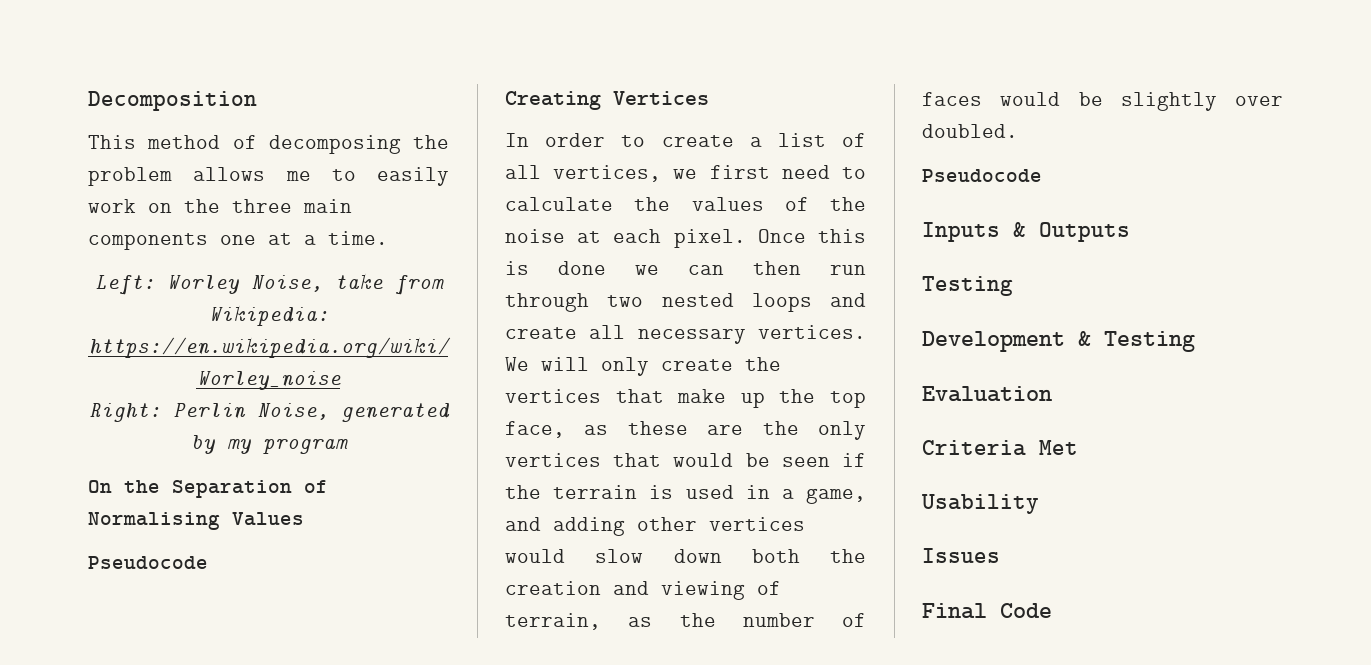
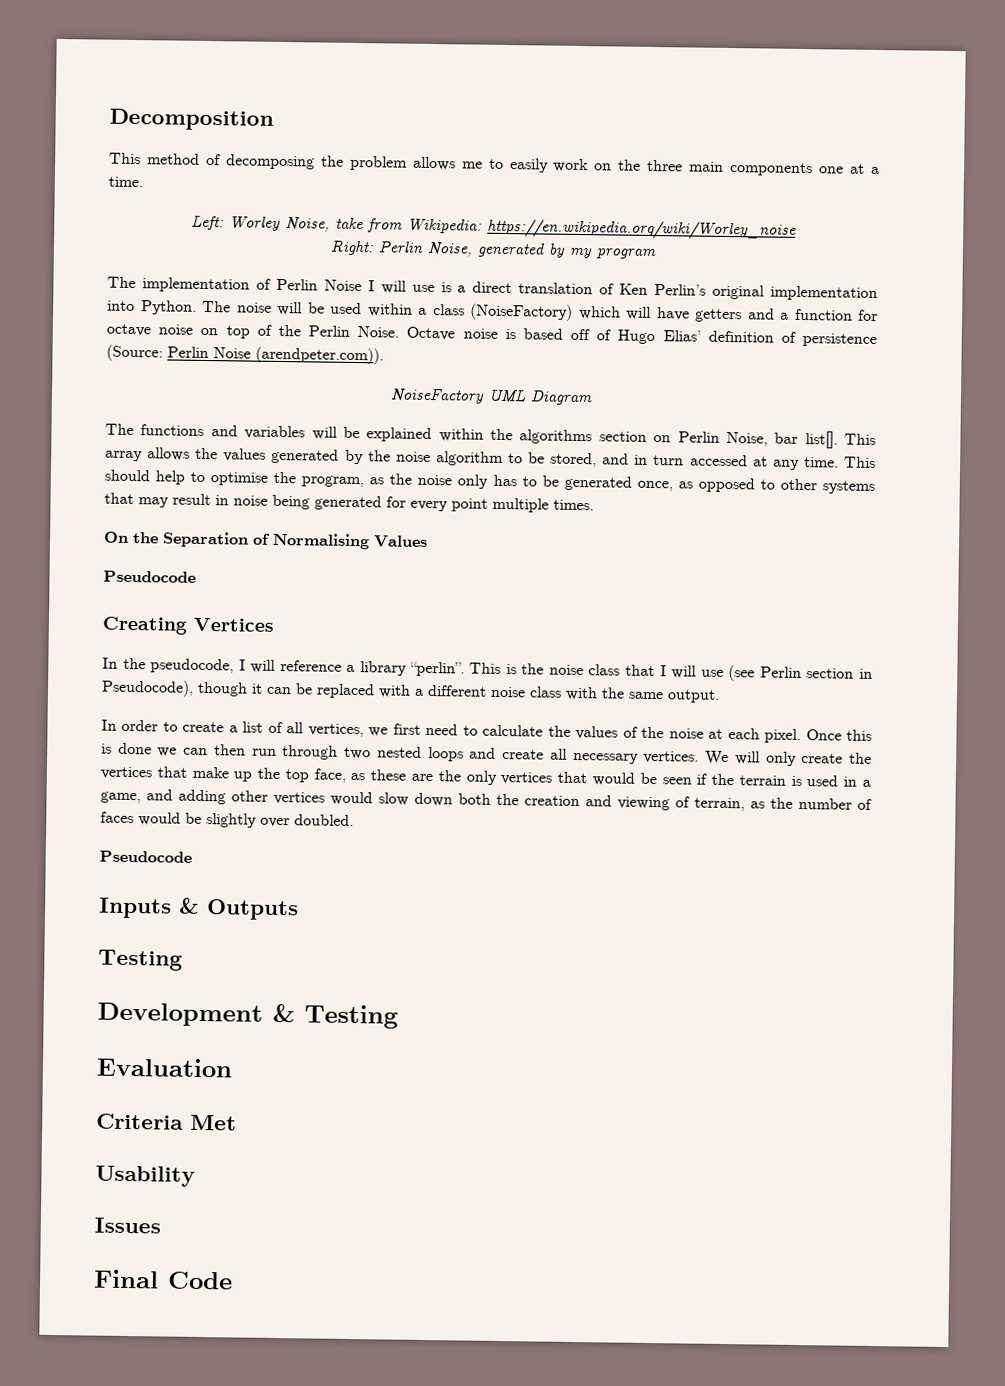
+ The implementation of Perlin Noise I will use is a direct translation of Ken Perlin’s original implementation into Python. The noise will be used within a class (NoiseFactory) which will have getters and a function for octave noise on top of the Perlin Noise. Octave noise is based off of Hugo Elias’ definition of persistence (Source: Perlin Noise (arendpeter.com)).
+ NoiseFactory UML Diagram
+ The functions and variables will be explained within the algorithms section on Perlin Noise, bar list[]. This array allows the values generated by the noise algorithm to be stored, and in turn accessed at any time. This should help to optimise the program, as the noise only has to be generated once, as opposed to other systems that may result in noise being generated for every point multiple times.
+ In the pseudocode, I will reference a library “perlin”. This is the noise class that I will use (see Perlin section in Pseudocode), though it can be replaced with a different noise class with the same output.

